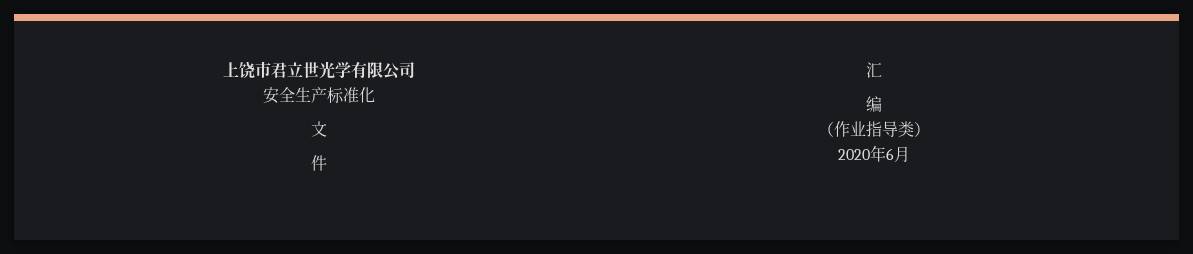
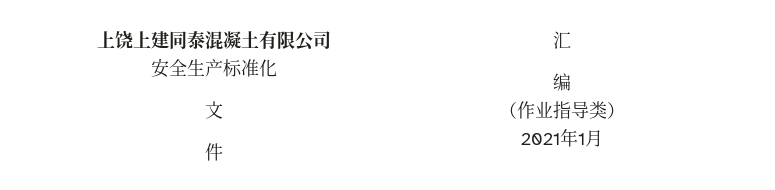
- 上饶市君立世光学有限公司
+ 上饶上建同泰混凝土有限公司
- 2020年6月
+ 2021年1月

